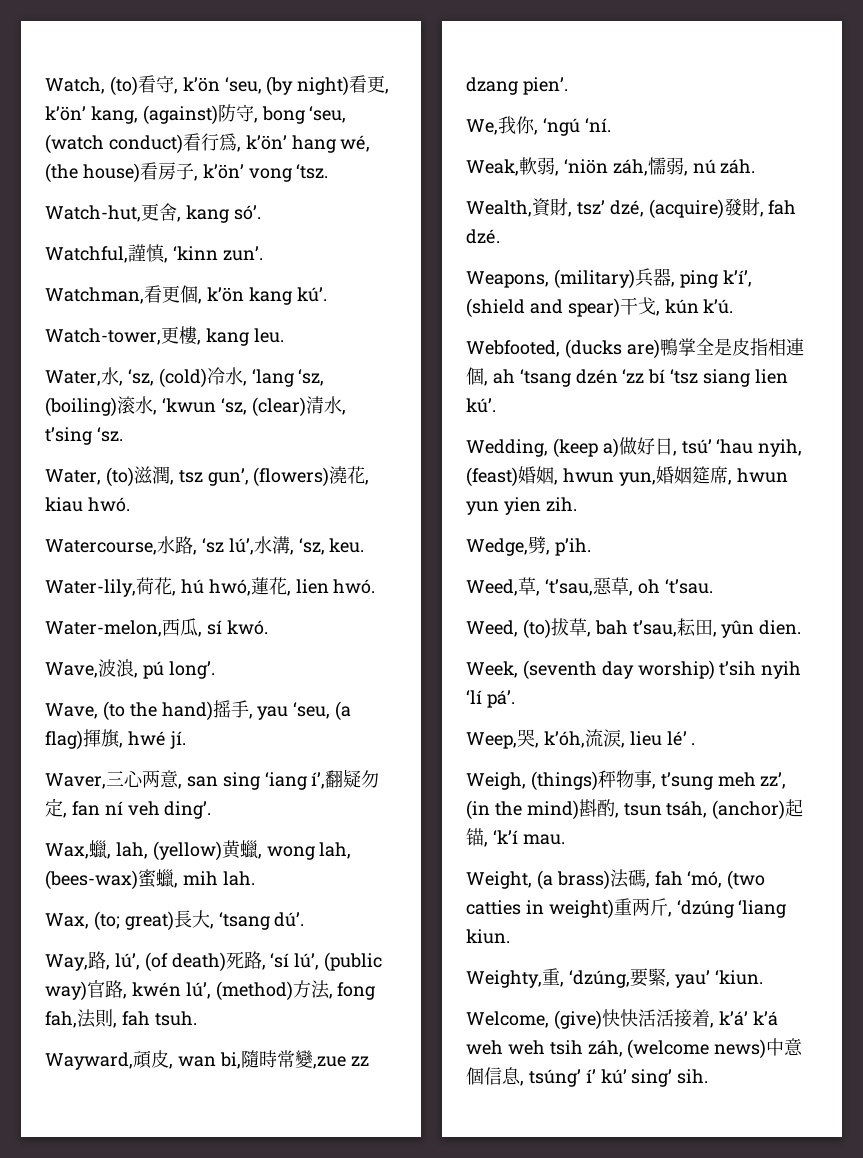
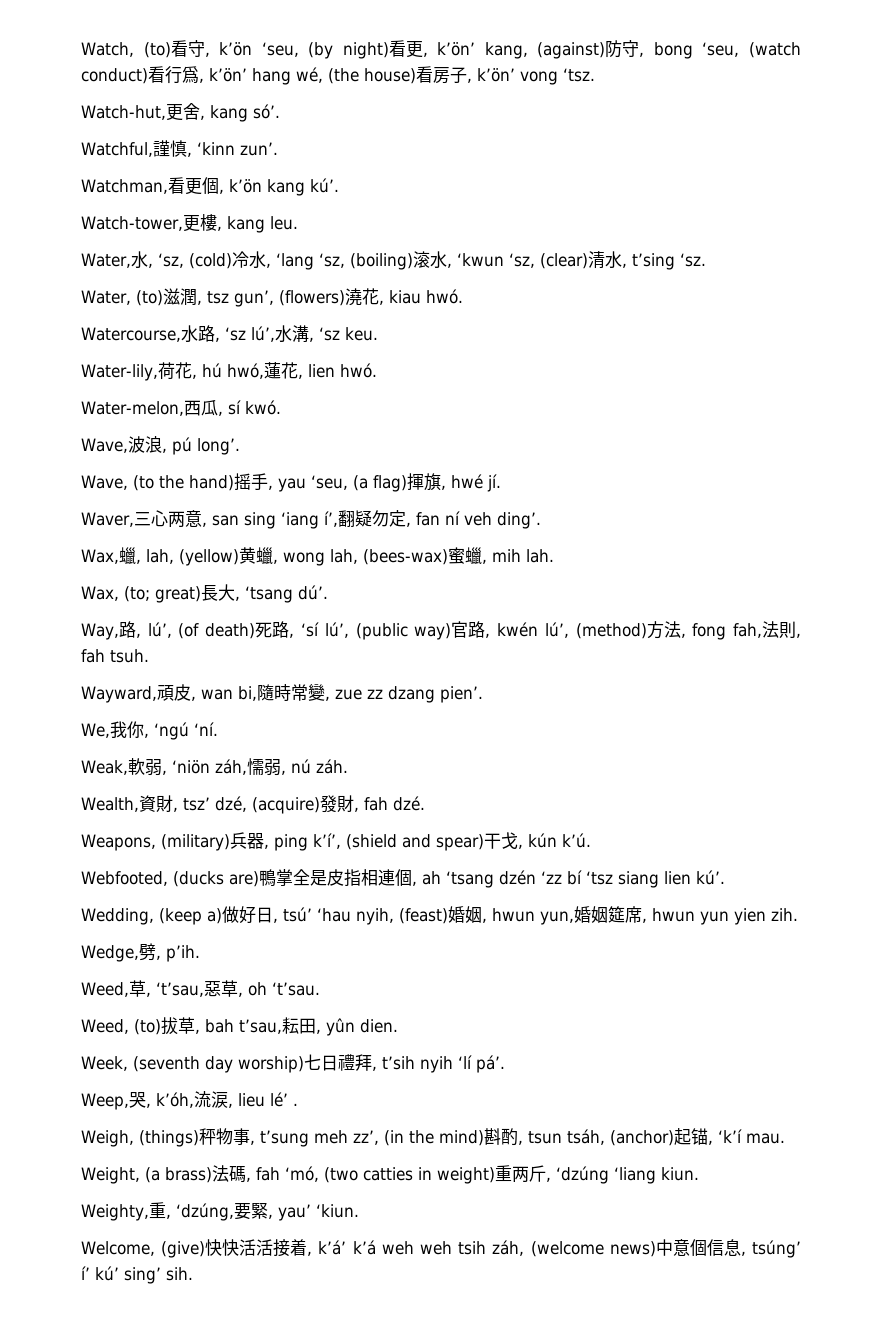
- Watercourse,水路, ‘sz lú’,水溝, ‘sz, keu.
+ Watercourse,水路, ‘sz lú’,水溝, ‘sz keu.
- Wayward,頑皮, wan bi,隨時常變,zue zz dzang pien’.
+ Wayward,頑皮, wan bi,隨時常變, zue zz dzang pien’.
- Week, (seventh day worship) t’sih nyih ‘lí pá’.
+ Week, (seventh day worship)七日禮拜, t’sih nyih ‘lí pá’.

